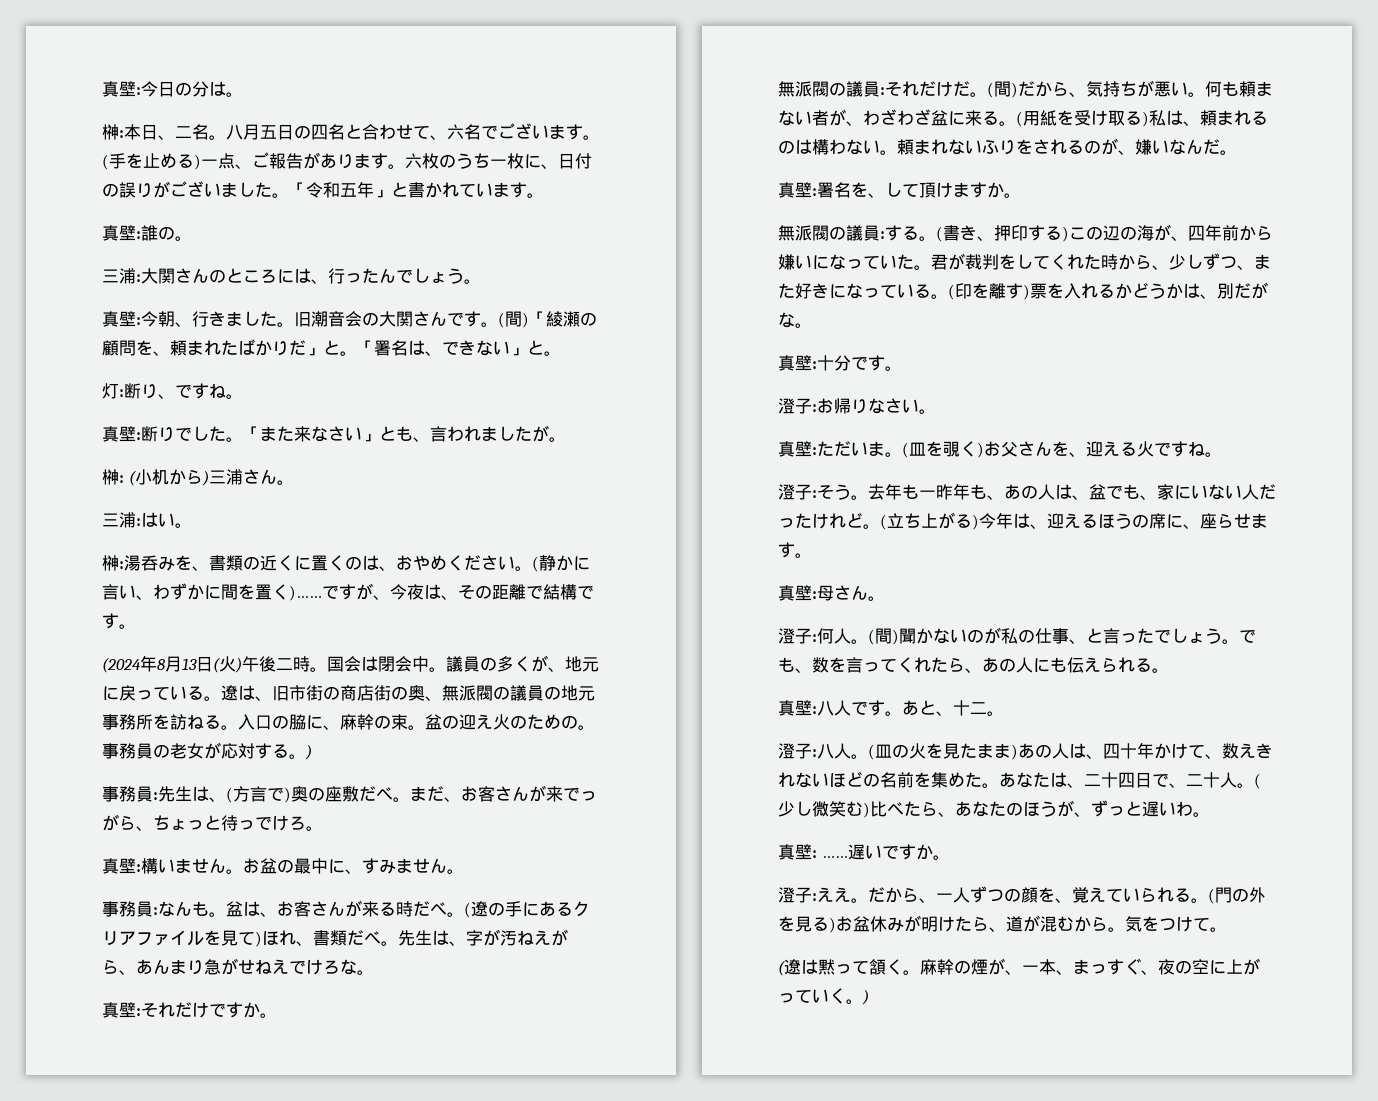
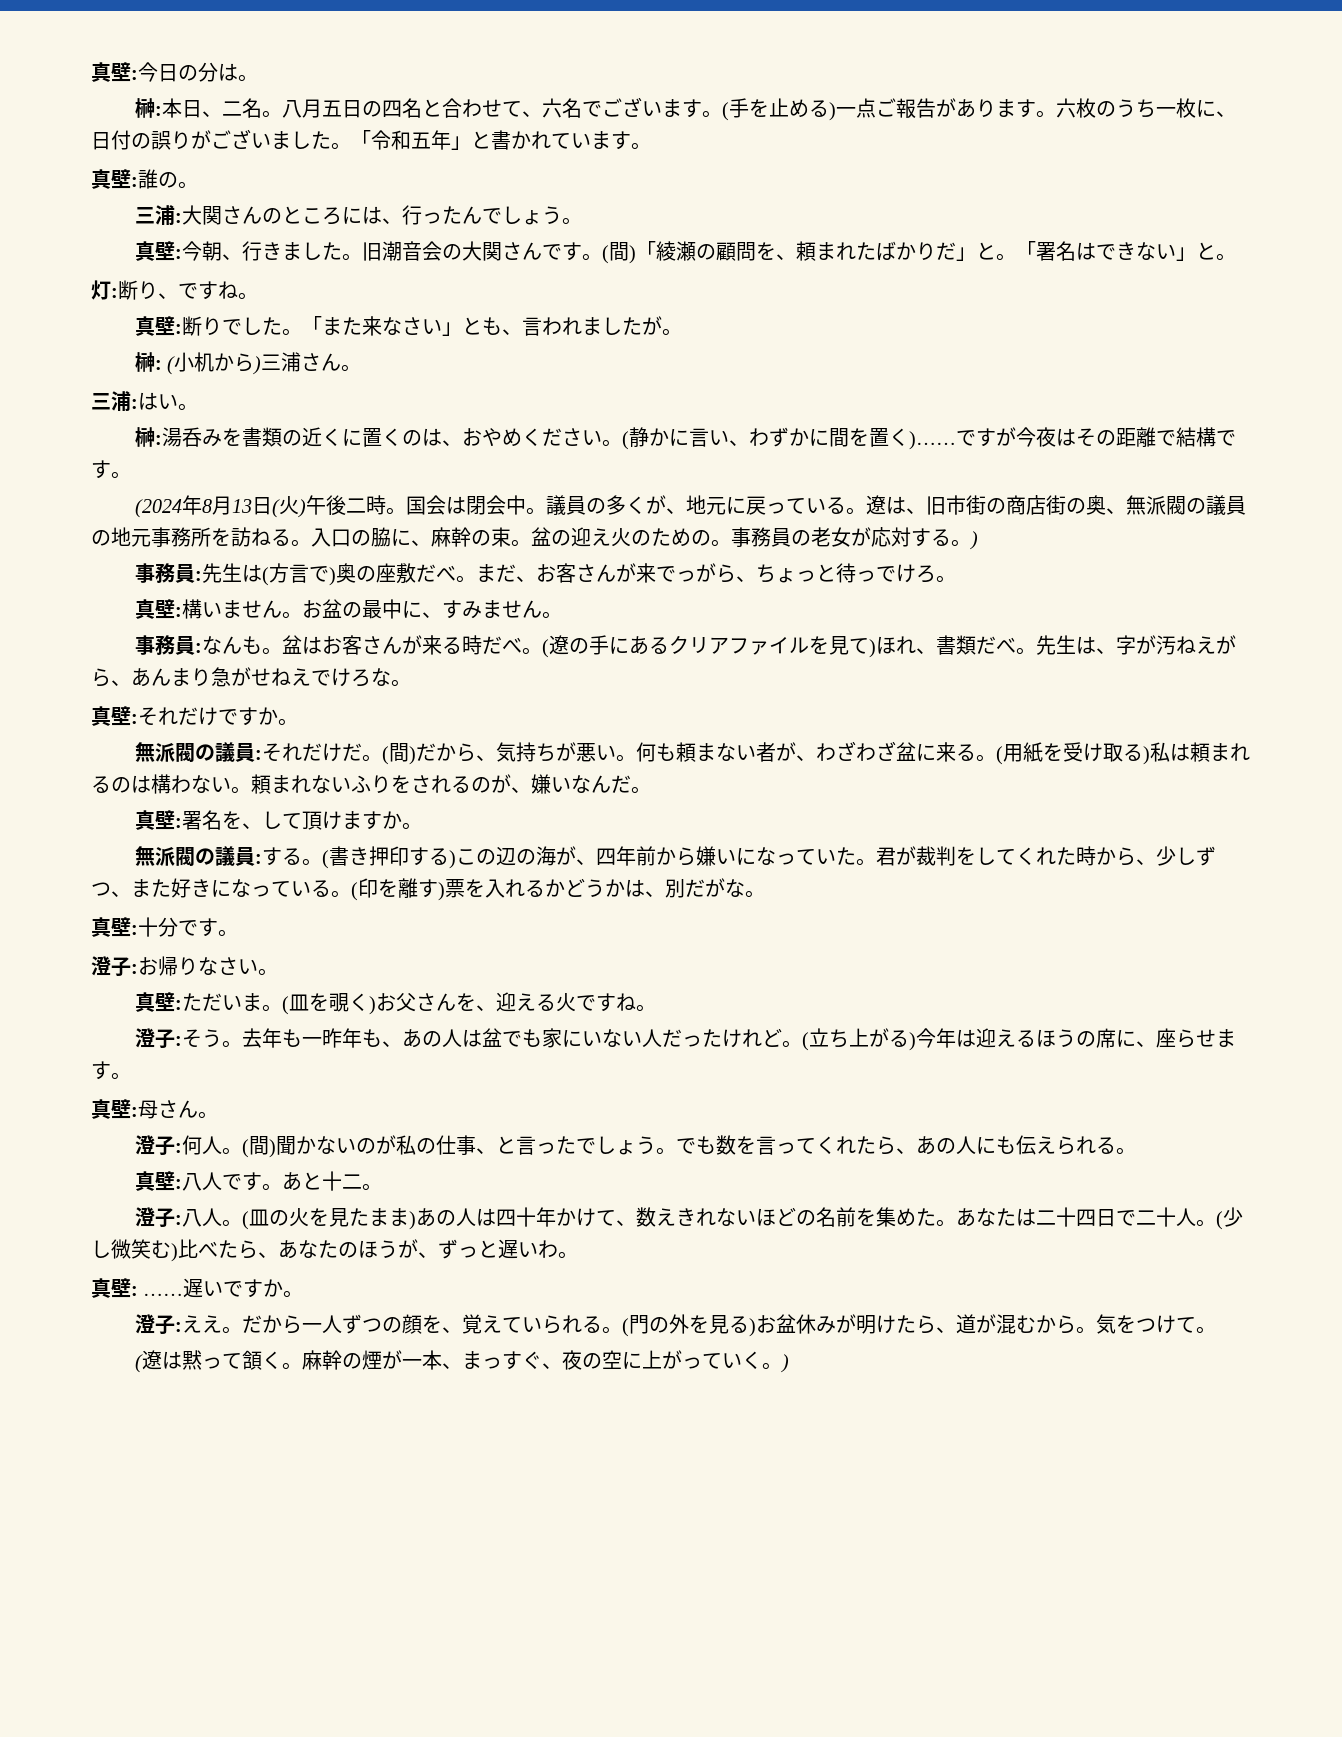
- (手を止める)一点、ご報告があります。
+ (手を止める)一点ご報告があります。
- 「署名は、できない」と。
+ 「署名はできない」と。
- 榊:湯呑みを、書類の近くに置くのは、おやめください。
+ 榊:湯呑みを書類の近くに置くのは、おやめください。
- ですが、今夜は、その距離で結構です。
+ ですが今夜はその距離で結構です。
- 事務員:先生は、(方言で)奥の座敷だべ。
+ 事務員:先生は(方言で)奥の座敷だべ。
- 盆は、お客さんが来る時だべ。
+ 盆はお客さんが来る時だべ。
- (用紙を受け取る)私は、頼まれるのは構わない。
+ (用紙を受け取る)私は頼まれるのは構わない。
- (書き、押印する)この辺の海が、四年前から嫌いになっていた。
+ (書き押印する)この辺の海が、四年前から嫌いになっていた。
- 去年も一昨年も、あの人は、盆でも、家にいない人だったけれど。
+ 去年も一昨年も、あの人は盆でも家にいない人だったけれど。
- (立ち上がる)今年は、迎えるほうの席に、座らせます。
+ (立ち上がる)今年は迎えるほうの席に、座らせます。
- でも、数を言ってくれたら、あの人にも伝えられる。
+ でも数を言ってくれたら、あの人にも伝えられる。
- あと、十二。
+ あと十二。
- (皿の火を見たまま)あの人は、四十年かけて、数えきれないほどの名前を集めた。
+ (皿の火を見たまま)あの人は四十年かけて、数えきれないほどの名前を集めた。
- あなたは、二十四日で、二十人。
+ あなたは二十四日で二十人。
- だから、一人ずつの顔を、覚えていられる。
+ だから一人ずつの顔を、覚えていられる。
- 麻幹の煙が、一本、まっすぐ、夜の空に上がっていく。)
+ 麻幹の煙が一本、まっすぐ、夜の空に上がっていく。)

